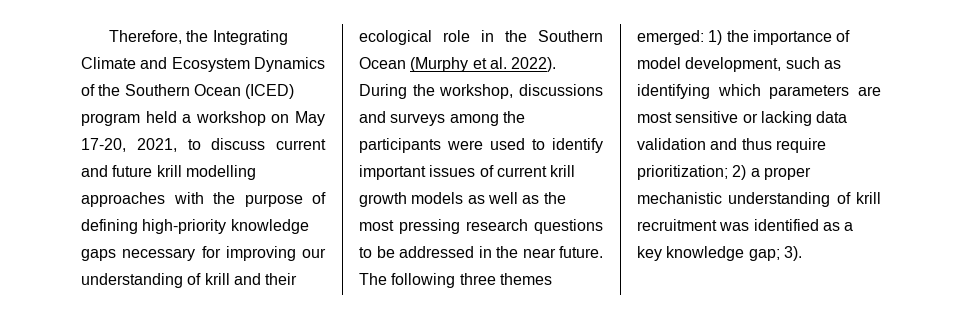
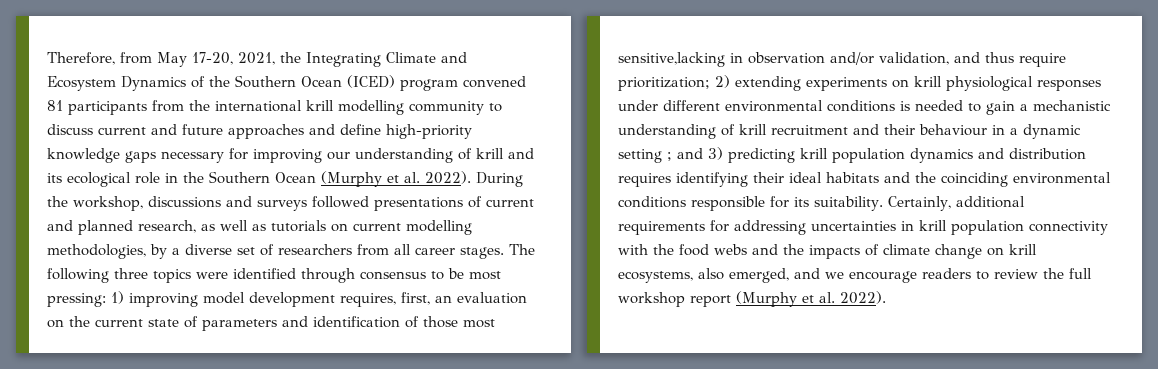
- Therefore, the Integrating Climate and Ecosystem Dynamics of the Southern Ocean (ICED) program held a workshop on May 17-20, 2021, to discuss current and future krill modelling approaches with the purpose of defining high-priority knowledge gaps necessary for improving our understanding of krill and their ecological role in the Southern Ocean (Murphy et al. 2022).
+ Therefore, from May 17-20, 2021, the Integrating Climate and Ecosystem Dynamics of the Southern Ocean (ICED) program convened 81 participants from the international krill modelling community to discuss current and future approaches and define high-priority knowledge gaps necessary for improving our understanding of krill and its ecological role in the Southern Ocean (Murphy et al. 2022).
- During the workshop, discussions and surveys among the participants were used to identify important issues of current krill growth models as well as the most pressing research questions to be addressed in the near future. The following three themes emerged: 1) the importance of model development, such as identifying which parameters are most sensitive or lacking data validation and thus require prioritization; 2) a proper mechanistic understanding of krill recruitment was identified as a key knowledge gap; 3).
+ During the workshop, discussions and surveys followed presentations of current and planned research, as well as tutorials on current modelling methodologies, by a diverse set of researchers from all career stages. The following three topics were identified through consensus to be most pressing: 1) improving model development requires, first, an evaluation on the current state of parameters and identification of those most sensitive,lacking in observation and/or validation, and thus require prioritization; 2) extending experiments on krill physiological responses under different environmental conditions is needed to gain a mechanistic understanding of krill recruitment and their behaviour in a dynamic setting ; and 3) predicting krill population dynamics and distribution requires identifying their ideal habitats and the coinciding environmental conditions responsible for its suitability. Certainly, additional requirements for addressing uncertainties in krill population connectivity with the food webs and the impacts of climate change on krill ecosystems, also emerged, and we encourage readers to review the full workshop report (Murphy et al. 2022).

